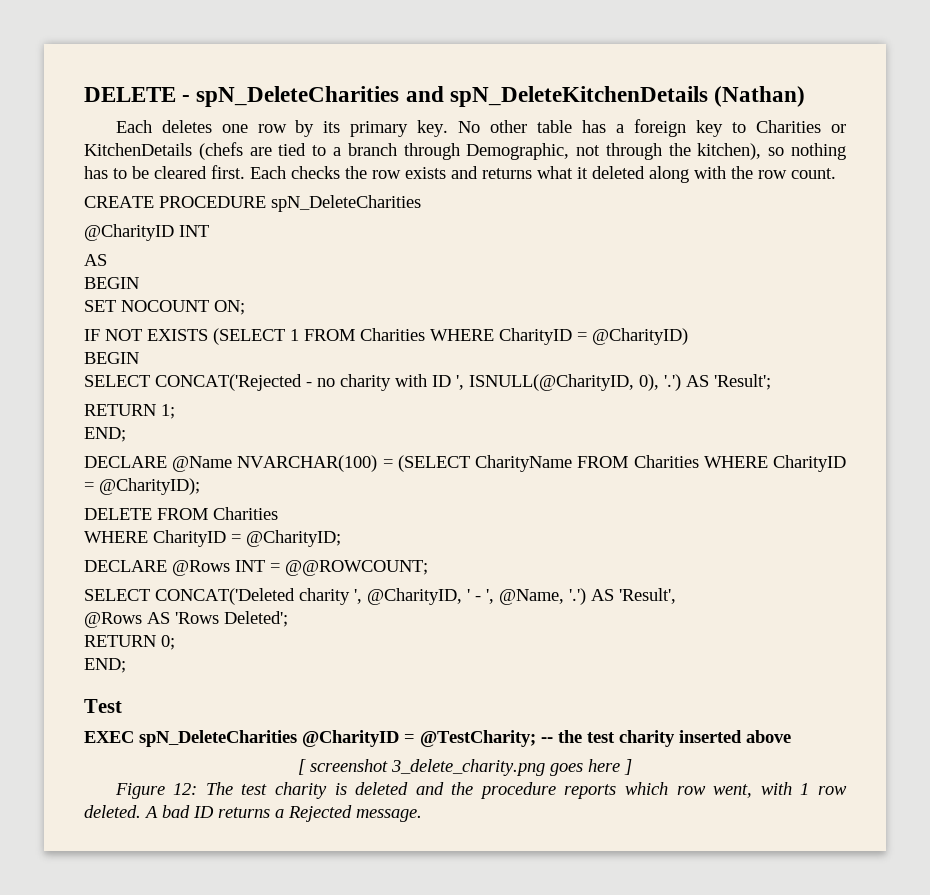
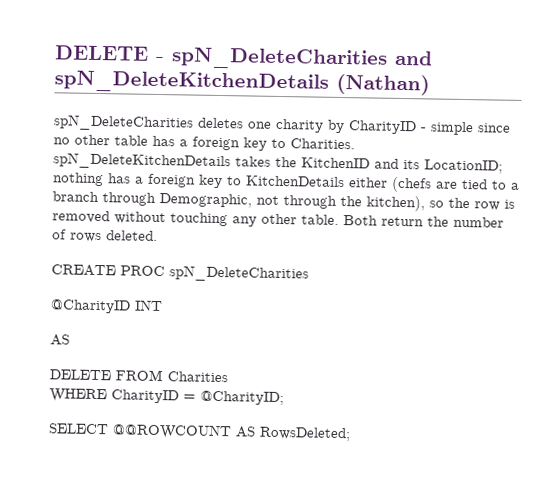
- Each deletes one row by its primary key. No other table has a foreign key to Charities or KitchenDetails (chefs are tied to a branch through Demographic, not through the kitchen), so nothing has to be cleared first. Each checks the row exists and returns what it deleted along with the row count.
+ spN_DeleteCharities deletes one charity by CharityID - simple since no other table has a foreign key to Charities. spN_DeleteKitchenDetails takes the KitchenID and its LocationID; nothing has a foreign key to KitchenDetails either (chefs are tied to a branch through Demographic, not through the kitchen), so the row is removed without touching any other table. Both return the number of rows deleted.
- CREATE PROCEDURE spN_DeleteCharities
+ CREATE PROC spN_DeleteCharities
  @CharityID INT
  AS
- BEGIN
- SET NOCOUNT ON;
- IF NOT EXISTS (SELECT 1 FROM Charities WHERE CharityID = @CharityID)
- BEGIN
- SELECT CONCAT('Rejected - no charity with ID ', ISNULL(@CharityID, 0), '.') AS 'Result';
- RETURN 1;
- END;
- DECLARE @Name NVARCHAR(100) = (SELECT CharityName FROM Charities WHERE CharityID = @CharityID);
- DECLARE @Rows INT = @@ROWCOUNT;
- SELECT CONCAT('Deleted charity ', @CharityID, ' - ', @Name, '.') AS 'Result',
- @Rows AS 'Rows Deleted';
- RETURN 0;
- END;
- Test
- EXEC spN_DeleteCharities @CharityID = @TestCharity; -- the test charity inserted above
- [ screenshot 3_delete_charity.png goes here ]
- Figure 12: The test charity is deleted and the procedure reports which row went, with 1 row deleted. A bad ID returns a Rejected message.
+ SELECT @@ROWCOUNT AS RowsDeleted;

